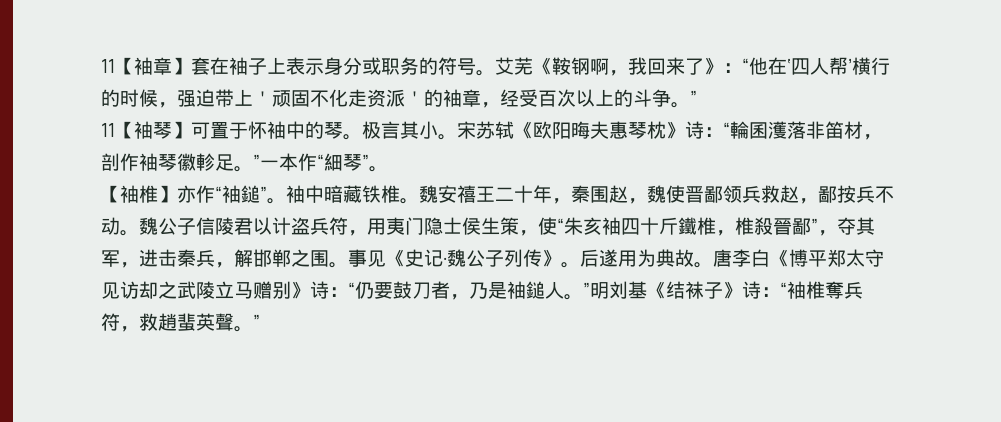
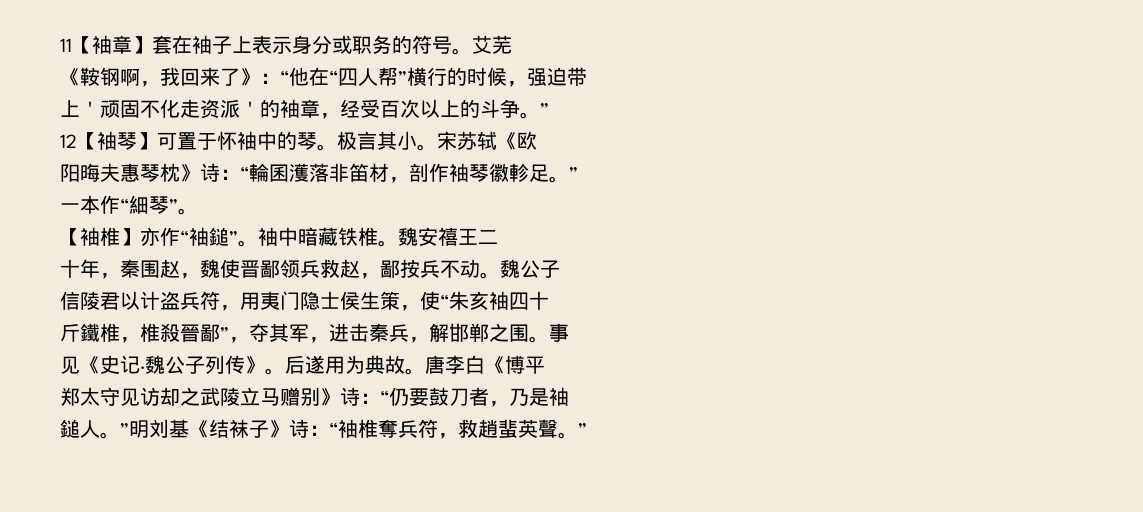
- 艾芜《鞍钢啊，我回来了》：“他在‘四人帮’横行的时候，强迫带上＇顽固不化走资派＇的袖章，经受百次以上的斗争。”
+ 艾芜
+ 《鞍钢啊，我回来了》：“他在“四人帮”横行的时候，强迫带
+ 上＇顽固不化走资派＇的袖章，经受百次以上的斗争。”
- 11【袖琴】可置于怀袖中的琴。
+ 12【袖琴】可置于怀袖中的琴。
- 宋苏轼《欧阳晦夫惠琴枕》诗：“輪囷濩落非笛材，剖作袖琴徽軫足。”一本作“細琴”。
+ 宋苏轼《欧
+ 阳晦夫惠琴枕》诗：“輪囷濩落非笛材，剖作袖琴徽軫足。”
+ 一本作“細琴”。
- 魏安禧王二十年，秦围赵，魏使晋鄙领兵救赵，鄙按兵不动。魏公子信陵君以计盗兵符，用夷门隐士侯生策，使“朱亥袖四十斤鐵椎，椎殺晉鄙”，夺其军，进击秦兵，解邯郸之围。
+ 魏安禧王二
+ 十年，秦围赵，魏使晋鄙领兵救赵，鄙按兵不动。魏公子
+ 信陵君以计盗兵符，用夷门隐士侯生策，使“朱亥袖四十
+ 斤鐵椎，椎殺晉鄙”，夺其军，进击秦兵，解邯郸之围。
- 事见《史记·魏公子列传》。
+ 事
+ 见《史记·魏公子列传》。
- 唐李白《博平郑太守见访却之武陵立马赠别》诗：“仍要鼓刀者，乃是袖鎚人。”明刘基《结袜子》诗：“袖椎奪兵符，救趙蜚英聲。”
+ 唐李白《博平
+ 郑太守见访却之武陵立马赠别》诗：“仍要鼓刀者，乃是袖
+ 鎚人。”明刘基《结袜子》诗：“袖椎奪兵符，救趙蜚英聲。”

